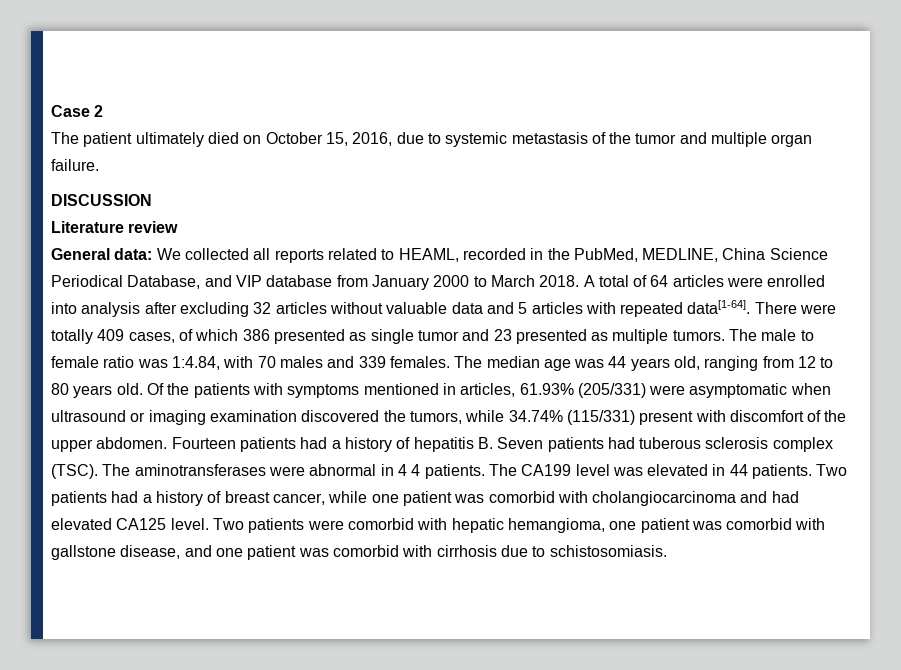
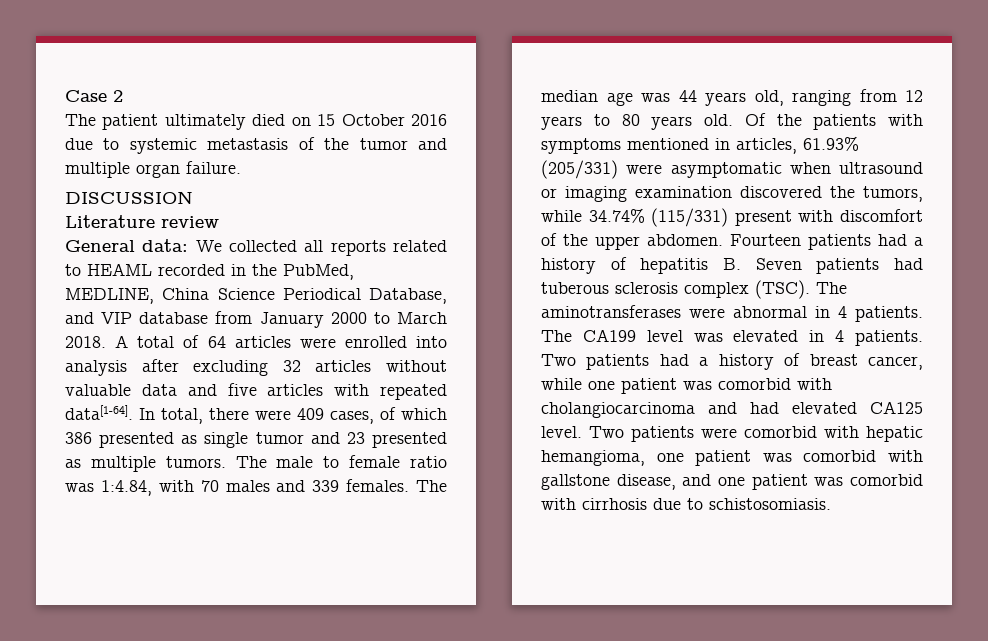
- The patient ultimately died on October 15, 2016, due to systemic metastasis of the tumor and multiple organ failure.
+ The patient ultimately died on 15 October 2016 due to systemic metastasis of the tumor and multiple organ failure.
- General data: We collected all reports related to HEAML, recorded in the PubMed, MEDLINE, China Science Periodical Database, and VIP database from January 2000 to March 2018.
+ General data: We collected all reports related to HEAML recorded in the PubMed, MEDLINE, China Science Periodical Database, and VIP database from January 2000 to March 2018.
- A total of 64 articles were enrolled into analysis after excluding 32 articles without valuable data and 5 articles with repeated data[1-64].
+ A total of 64 articles were enrolled into analysis after excluding 32 articles without valuable data and five articles with repeated data[1-64].
- There were totally 409 cases, of which 386 presented as single tumor and 23 presented as multiple tumors.
+ In total, there were 409 cases, of which 386 presented as single tumor and 23 presented as multiple tumors.
- The median age was 44 years old, ranging from 12 to 80 years old.
+ The median age was 44 years old, ranging from 12 years to 80 years old.
- The aminotransferases were abnormal in 4 4 patients.
+ The aminotransferases were abnormal in 4 patients.
- The CA199 level was elevated in 44 patients.
+ The CA199 level was elevated in 4 patients.

